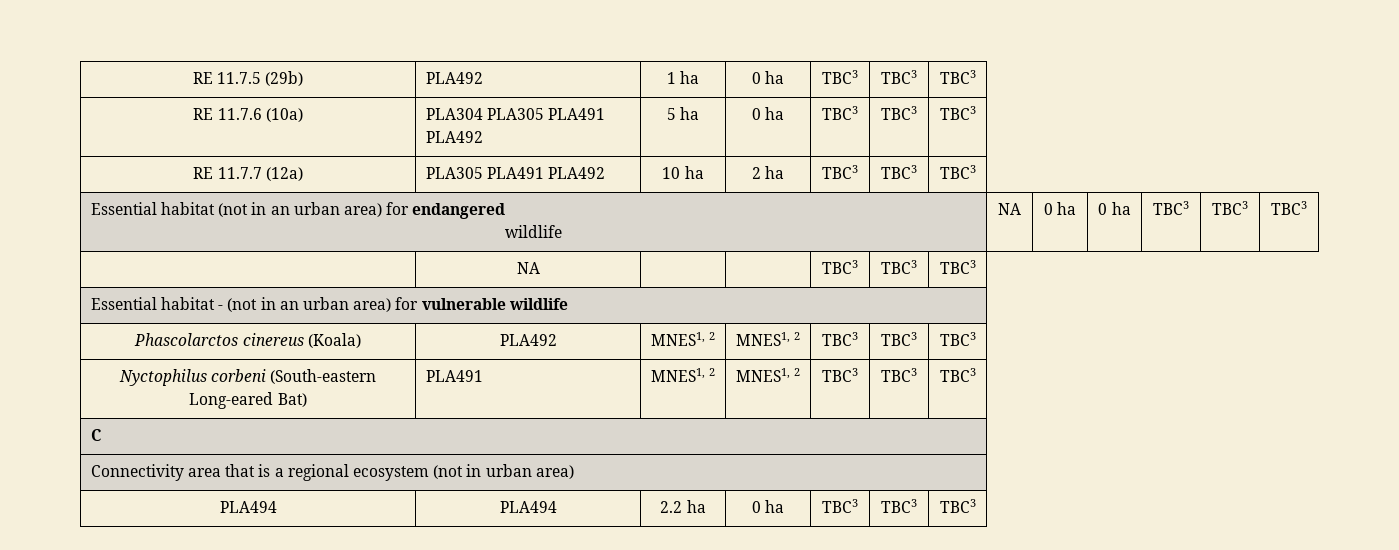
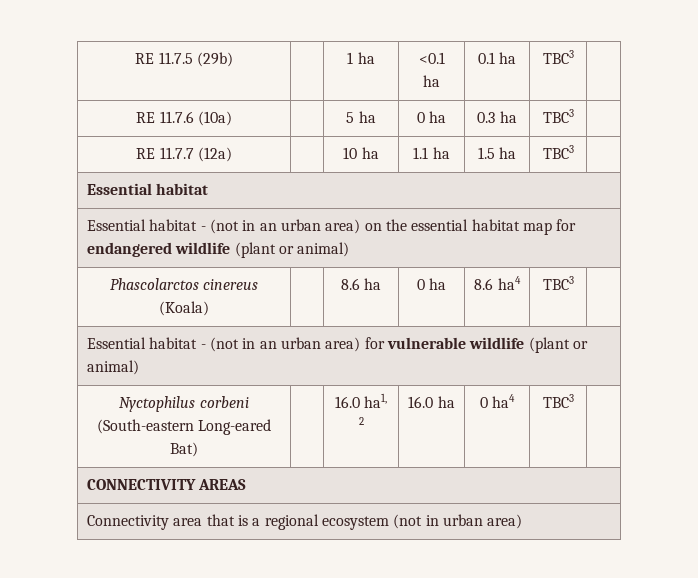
- RE 11.7.5 (29b) | PLA492 | 1 ha | 0 ha | TBC3 | TBC3 | TBC3
+ RE 11.7.5 (29b) | | 1 ha | <0.1 ha | 0.1 ha | TBC3 |
- RE 11.7.6 (10a) | PLA304 PLA305 PLA491 PLA492 | 5 ha | 0 ha | TBC3 | TBC3 | TBC3
+ RE 11.7.6 (10a) | | 5 ha | 0 ha | 0.3 ha | TBC3 |
- RE 11.7.7 (12a) | PLA305 PLA491 PLA492 | 10 ha | 2 ha | TBC3 | TBC3 | TBC3
- Essential habitat (not in an urban area) for endangered
- wildlife | NA | 0 ha | 0 ha | TBC3 | TBC3 | TBC3
- | NA | | | TBC3 | TBC3 | TBC3
+ RE 11.7.7 (12a) | | 10 ha | 1.1 ha | 1.5 ha | TBC3 |
+ Essential habitat
+ Essential habitat - (not in an urban area) on the essential habitat map for endangered wildlife (plant or animal)
+ Phascolarctos cinereus (Koala) | | 8.6 ha | 0 ha | 8.6 ha4 | TBC3 |
- Essential habitat - (not in an urban area) for vulnerable wildlife
- Phascolarctos cinereus (Koala) | PLA492 | MNES1, 2 | MNES1, 2 | TBC3 | TBC3 | TBC3
+ Essential habitat - (not in an urban area) for vulnerable wildlife (plant or animal)
- Nyctophilus corbeni (South-eastern Long-eared Bat) | PLA491 | MNES1, 2 | MNES1, 2 | TBC3 | TBC3 | TBC3
- C
+ Nyctophilus corbeni (South-eastern Long-eared Bat) | | 16.0 ha1, 2 | 16.0 ha | 0 ha4 | TBC3 |
+ CONNECTIVITY AREAS
- PLA494 | PLA494 | 2.2 ha | 0 ha | TBC3 | TBC3 | TBC3

